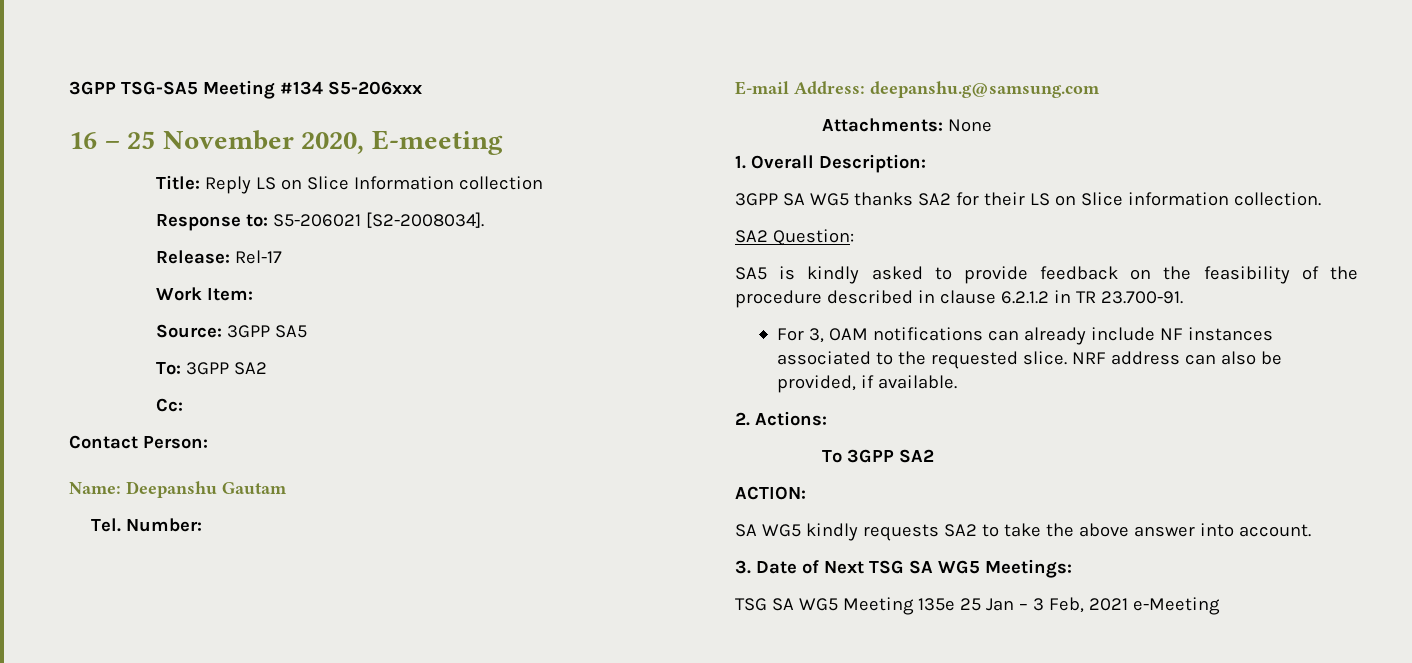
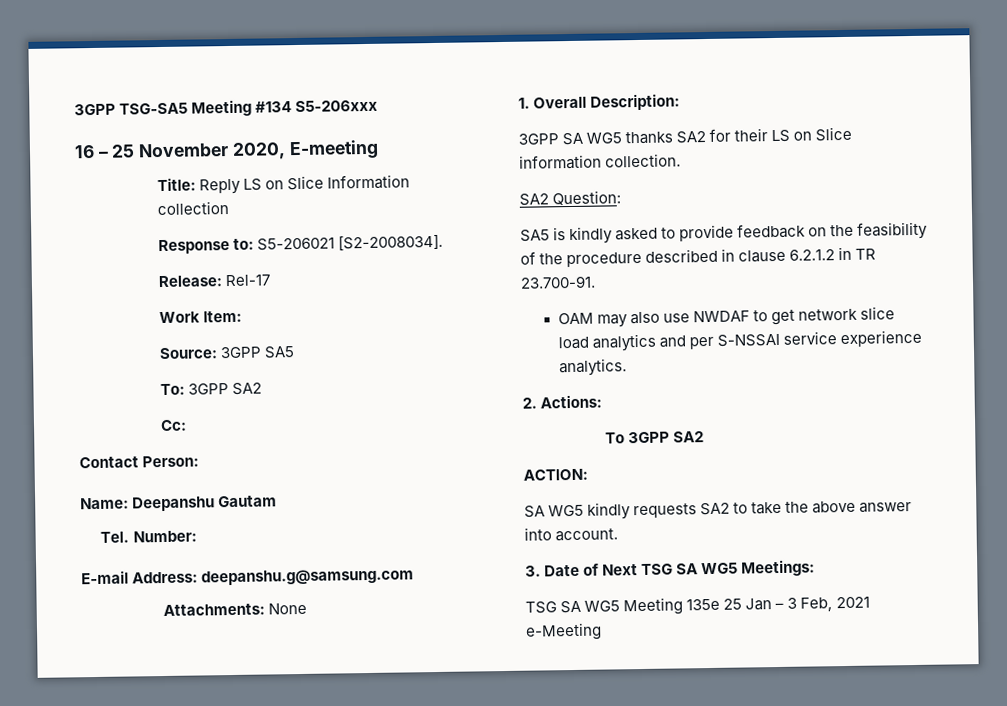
- For 3, OAM notifications can already include NF instances associated to the requested slice. NRF address can also be provided, if available.
+ OAM may also use NWDAF to get network slice load analytics and per S-NSSAI service experience analytics.

